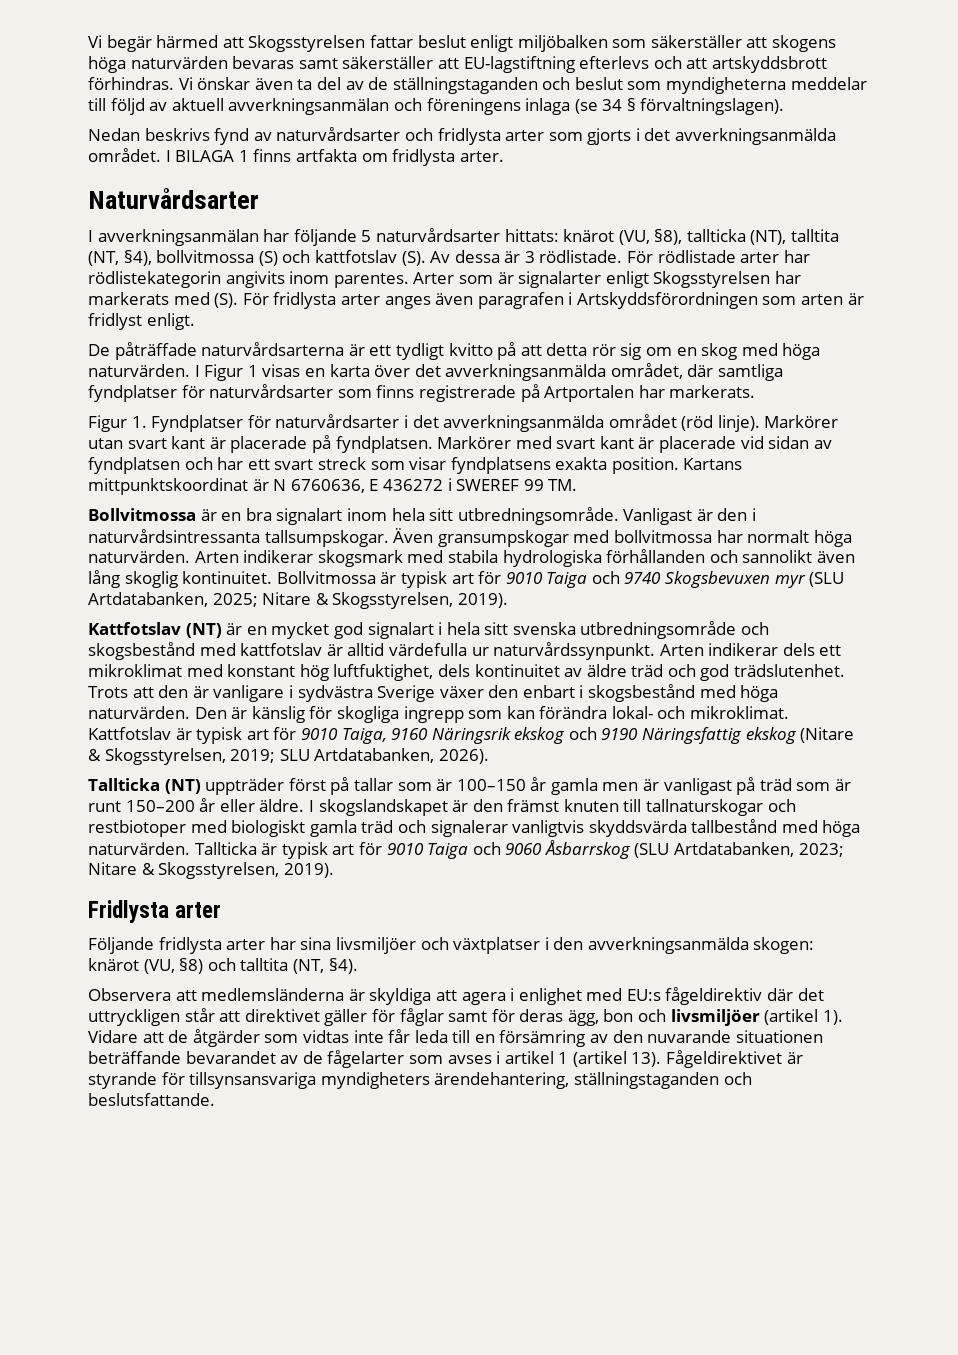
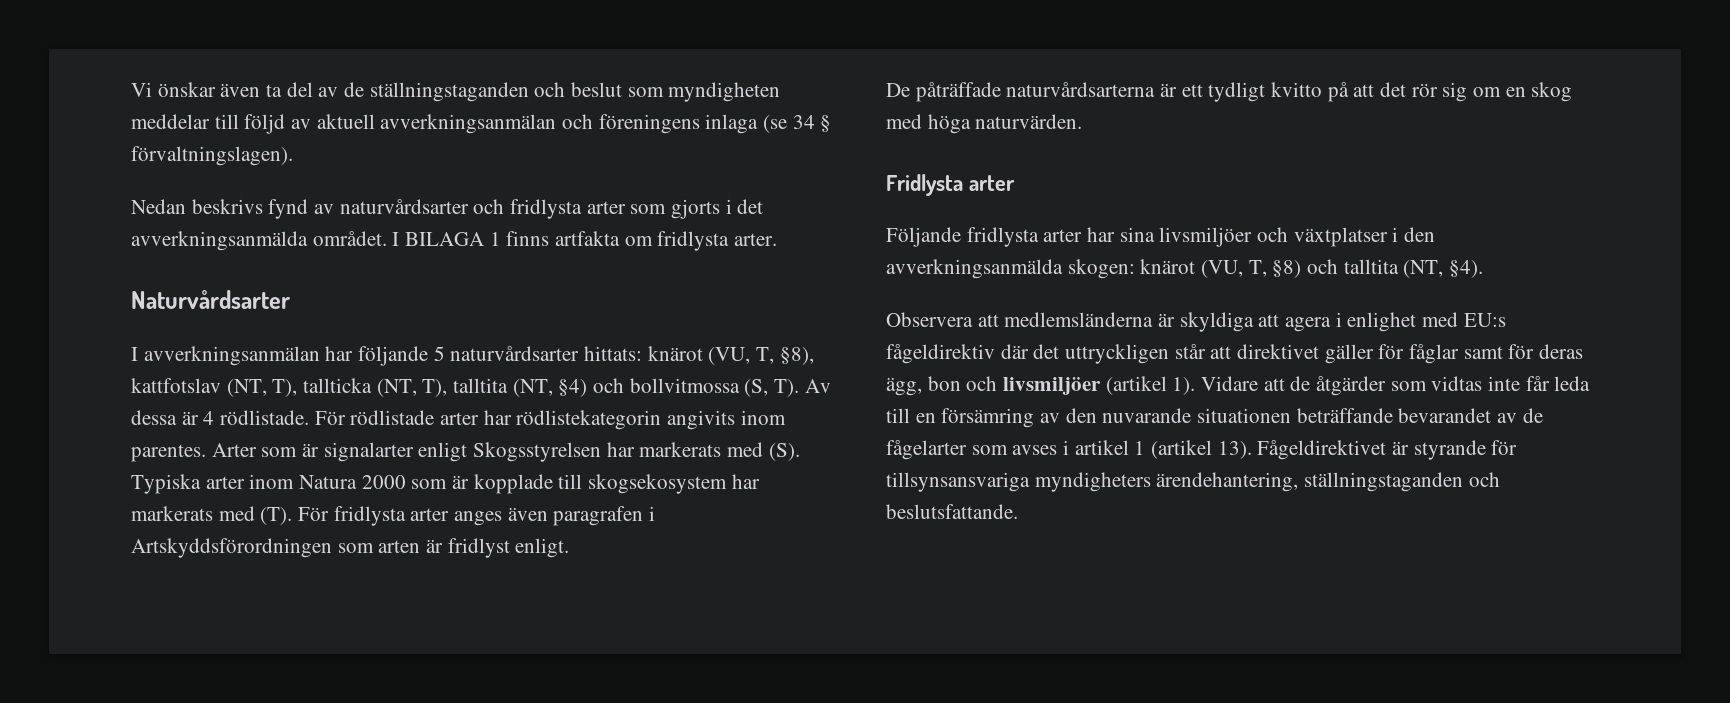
- Vi begär härmed att Skogsstyrelsen fattar beslut enligt miljöbalken som säkerställer att skogens höga naturvärden bevaras samt säkerställer att EU-lagstiftning efterlevs och att artskyddsbrott förhindras. Vi önskar även ta del av de ställningstaganden och beslut som myndigheterna meddelar till följd av aktuell avverkningsanmälan och föreningens inlaga (se 34 § förvaltningslagen).
+ Vi önskar även ta del av de ställningstaganden och beslut som myndigheten meddelar till följd av aktuell avverkningsanmälan och föreningens inlaga (se 34 § förvaltningslagen).
- I avverkningsanmälan har följande 5 naturvårdsarter hittats: knärot (VU, §8), tallticka (NT), talltita (NT, §4), bollvitmossa (S) och kattfotslav (S). Av dessa är 3 rödlistade.
+ I avverkningsanmälan har följande 5 naturvårdsarter hittats: knärot (VU, T, §8), kattfotslav (NT, T), tallticka (NT, T), talltita (NT, §4) och bollvitmossa (S, T). Av dessa är 4 rödlistade.
- Arter som är signalarter enligt Skogsstyrelsen har markerats med (S). För fridlysta arter anges även paragrafen i Artskyddsförordningen som arten är fridlyst enligt.
+ Arter som är signalarter enligt Skogsstyrelsen har markerats med (S). Typiska arter inom Natura 2000 som är kopplade till skogsekosystem har markerats med (T). För fridlysta arter anges även paragrafen i Artskyddsförordningen som arten är fridlyst enligt.
- De påträffade naturvårdsarterna är ett tydligt kvitto på att detta rör sig om en skog med höga naturvärden. I Figur 1 visas en karta över det avverkningsanmälda området, där samtliga fyndplatser för naturvårdsarter som finns registrerade på Artportalen har markerats.
- Figur 1. Fyndplatser för naturvårdsarter i det avverkningsanmälda området (röd linje). Markörer utan svart kant är placerade på fyndplatsen. Markörer med svart kant är placerade vid sidan av fyndplatsen och har ett svart streck som visar fyndplatsens exakta position. Kartans mittpunktskoordinat är N 6760636, E 436272 i SWEREF 99 TM.
- Bollvitmossa är en bra signalart inom hela sitt utbredningsområde. Vanligast är den i naturvårdsintressanta tallsumpskogar. Även gransumpskogar med bollvitmossa har normalt höga naturvärden. Arten indikerar skogsmark med stabila hydrologiska förhållanden och sannolikt även lång skoglig kontinuitet. Bollvitmossa är typisk art för 9010 Taiga och 9740 Skogsbevuxen myr (SLU Artdatabanken, 2025; Nitare & Skogsstyrelsen, 2019).
- Kattfotslav (NT) är en mycket god signalart i hela sitt svenska utbredningsområde och skogsbestånd med kattfotslav är alltid värdefulla ur naturvårdssynpunkt. Arten indikerar dels ett mikroklimat med konstant hög luftfuktighet, dels kontinuitet av äldre träd och god trädslutenhet. Trots att den är vanligare i sydvästra Sverige växer den enbart i skogsbestånd med höga naturvärden. Den är känslig för skogliga ingrepp som kan förändra lokal- och mikroklimat. Kattfotslav är typisk art för 9010 Taiga, 9160 Näringsrik ekskog och 9190 Näringsfattig ekskog (Nitare & Skogsstyrelsen, 2019; SLU Artdatabanken, 2026).
- Tallticka (NT) uppträder först på tallar som är 100–150 år gamla men är vanligast på träd som är runt 150–200 år eller äldre. I skogslandskapet är den främst knuten till tallnaturskogar och restbiotoper med biologiskt gamla träd och signalerar vanligtvis skyddsvärda tallbestånd med höga naturvärden. Tallticka är typisk art för 9010 Taiga och 9060 Åsbarrskog (SLU Artdatabanken, 2023; Nitare & Skogsstyrelsen, 2019).
+ De påträffade naturvårdsarterna är ett tydligt kvitto på att det rör sig om en skog med höga naturvärden.
- Följande fridlysta arter har sina livsmiljöer och växtplatser i den avverkningsanmälda skogen: knärot (VU, §8) och talltita (NT, §4).
+ Följande fridlysta arter har sina livsmiljöer och växtplatser i den avverkningsanmälda skogen: knärot (VU, T, §8) och talltita (NT, §4).

